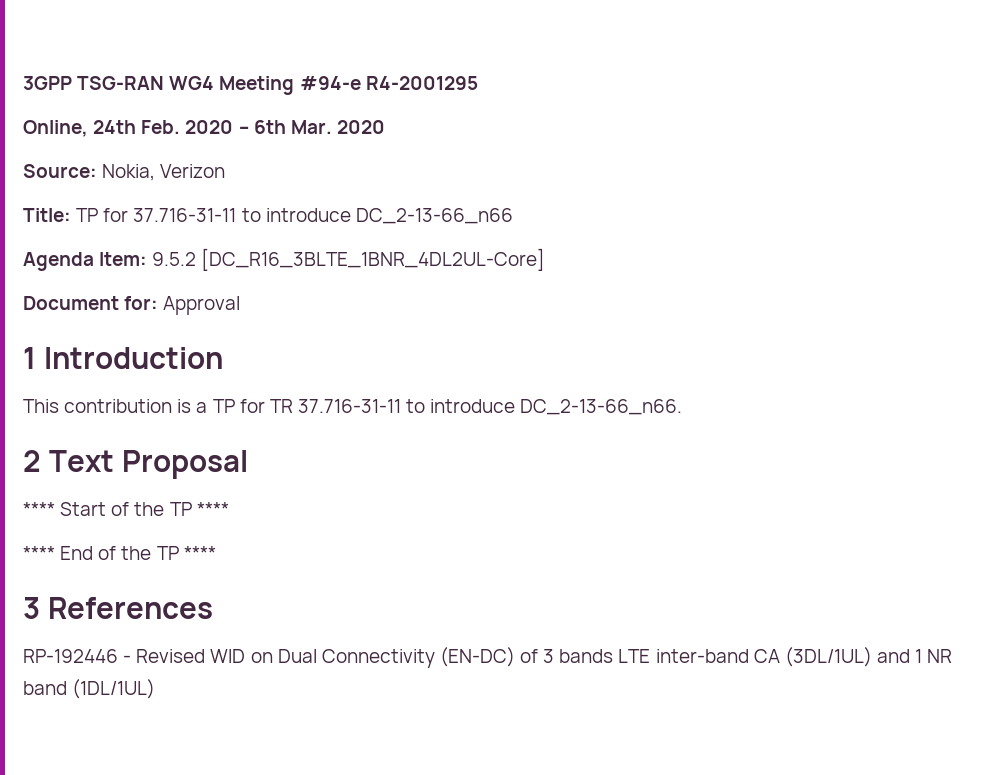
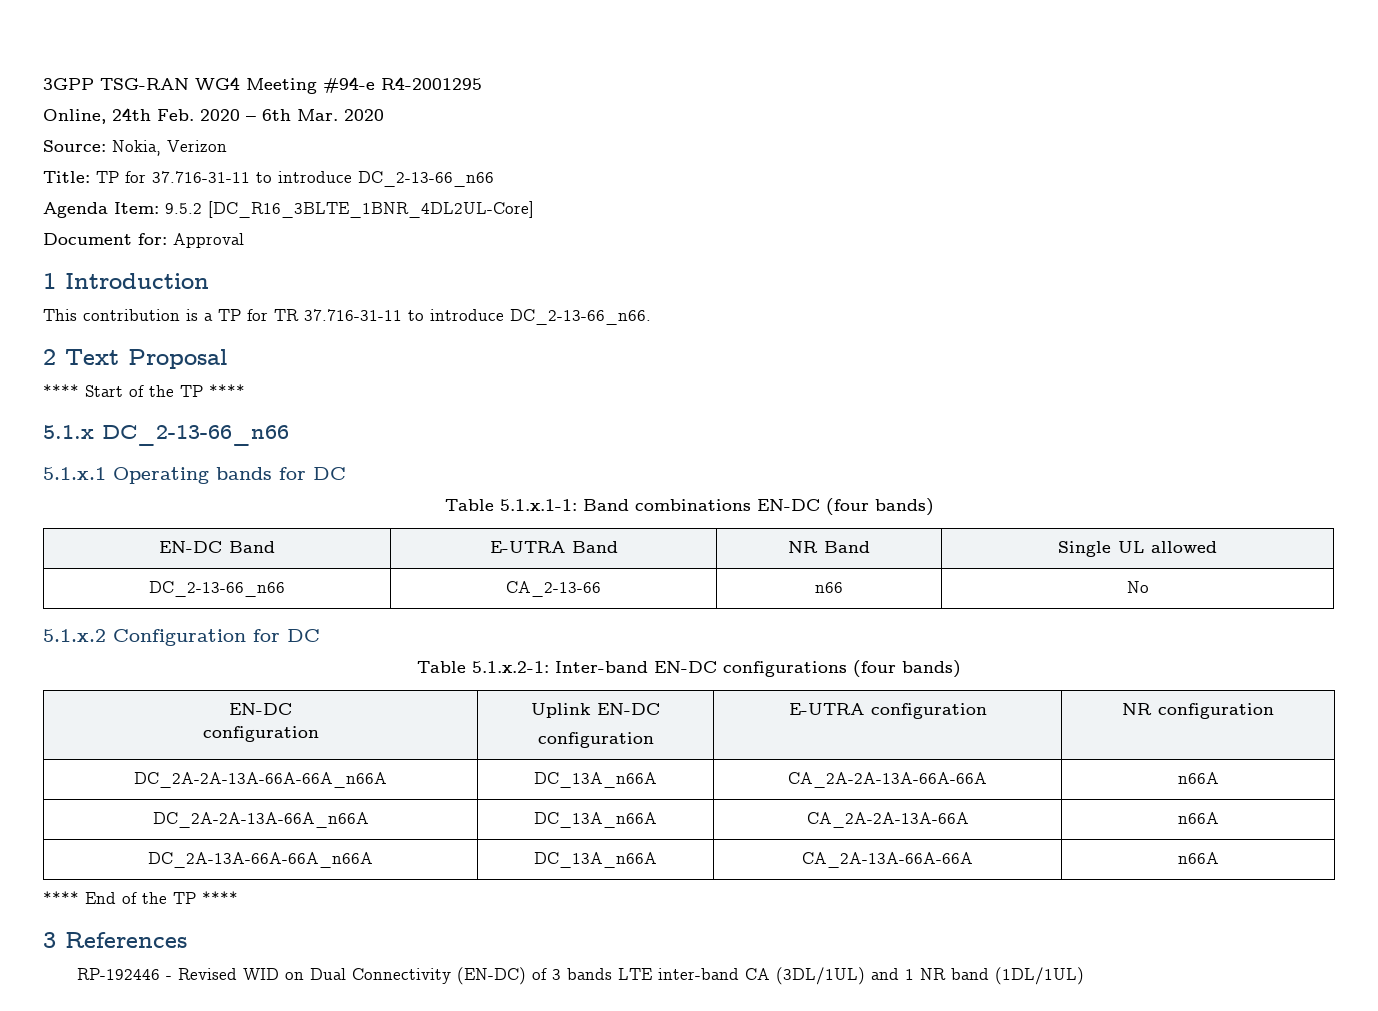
+ 5.1.x DC_2-13-66_n66
+ 5.1.x.1 Operating bands for DC
+ Table 5.1.x.1-1: Band combinations EN-DC (four bands)
+ EN-DC Band | E-UTRA Band | NR Band | Single UL allowed
+ DC_2-13-66_n66 | CA_2-13-66 | n66 | No
+ 5.1.x.2 Configuration for DC
+ Table 5.1.x.2-1: Inter-band EN-DC configurations (four bands)
+ EN-DC
+ configuration | Uplink EN-DC
+ configuration | E-UTRA configuration | NR configuration
+ DC_2A-2A-13A-66A-66A_n66A | DC_13A_n66A | CA_2A-2A-13A-66A-66A | n66A
+ DC_2A-2A-13A-66A_n66A | DC_13A_n66A | CA_2A-2A-13A-66A | n66A
+ DC_2A-13A-66A-66A_n66A | DC_13A_n66A | CA_2A-13A-66A-66A | n66A

